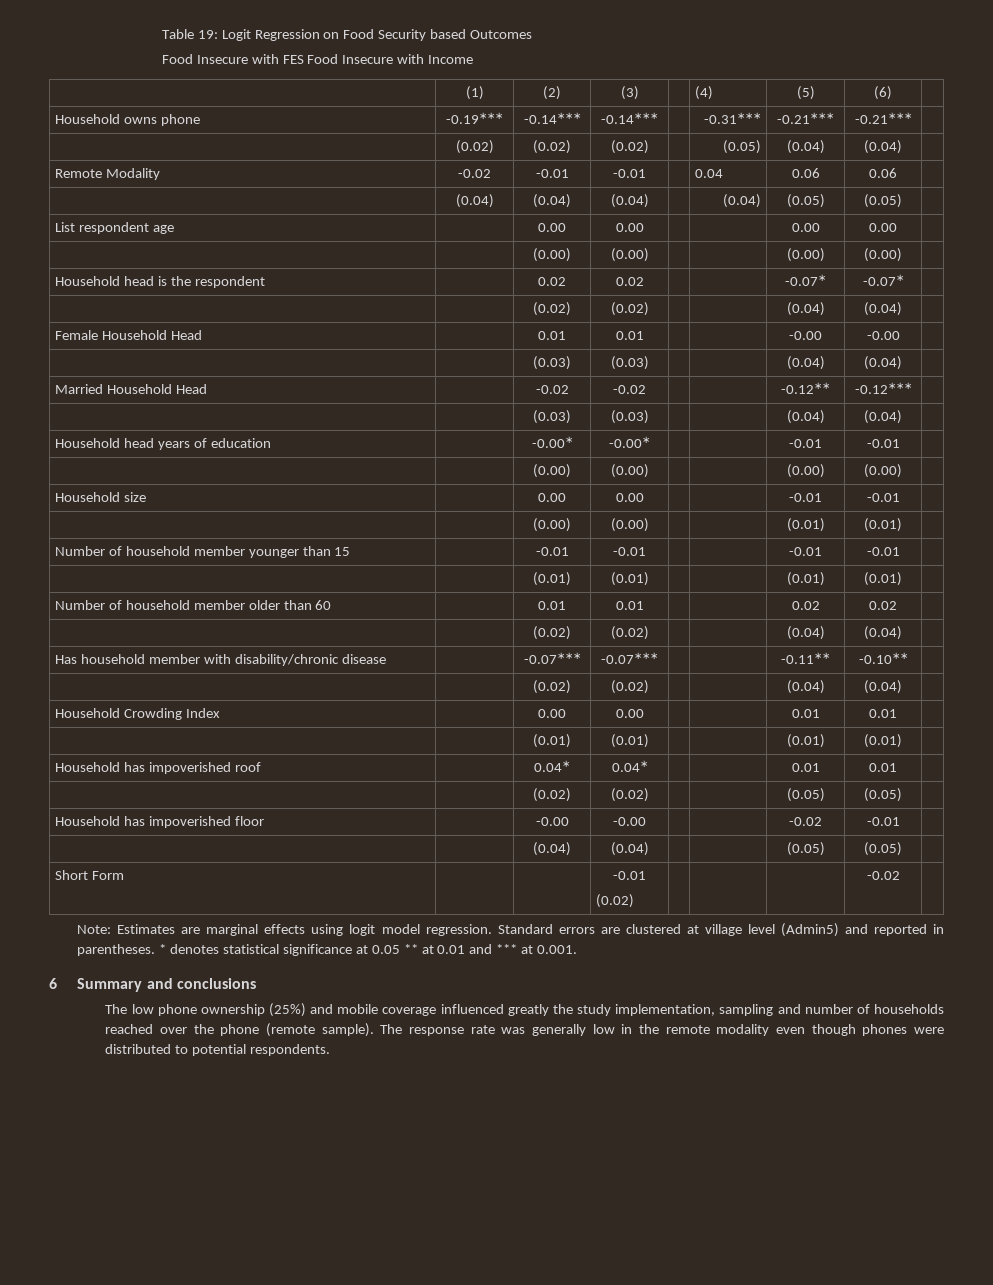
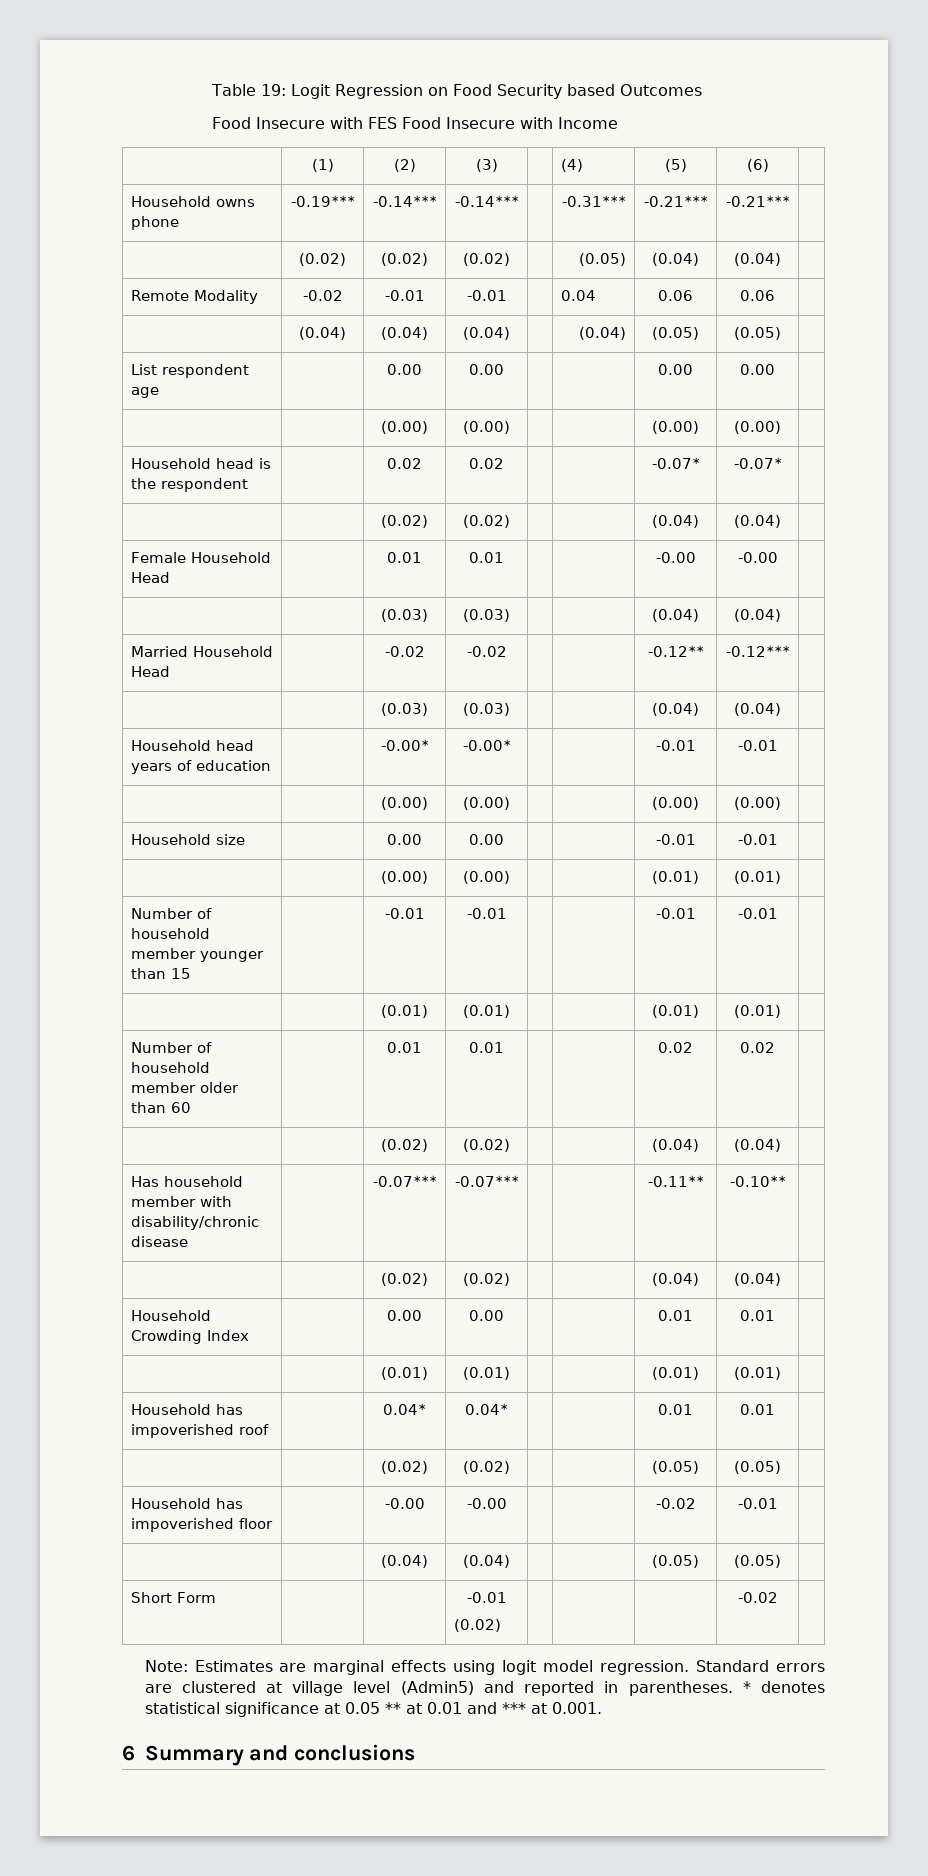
- The low phone ownership (25%) and mobile coverage influenced greatly the study implementation, sampling and number of households reached over the phone (remote sample). The response rate was generally low in the remote modality even though phones were distributed to potential respondents.

